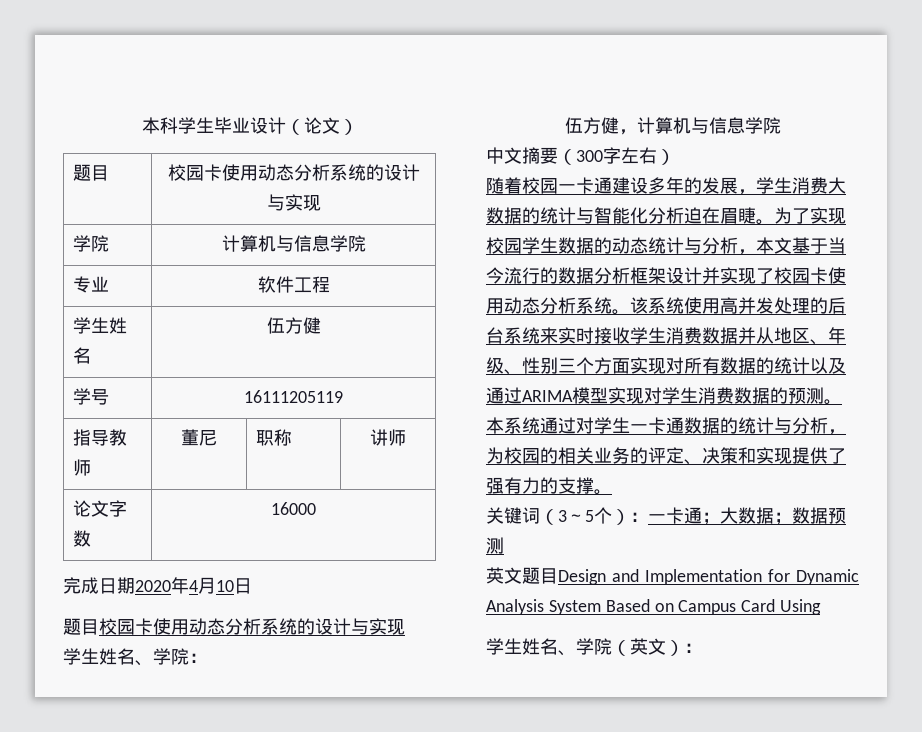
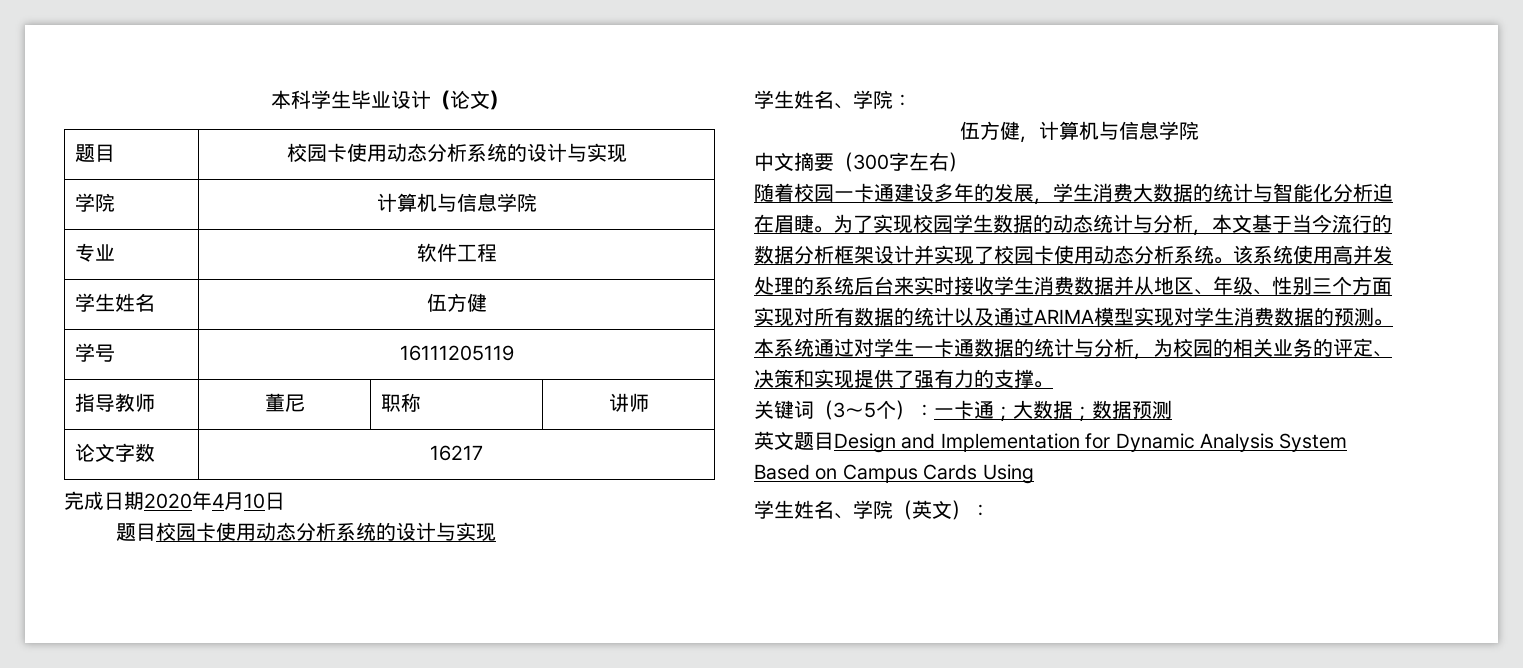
- 论文字数 | 16000
+ 论文字数 | 16217
- 该系统使用高并发处理的后台系统来实时接收学生消费数据并从地区、年级、性别三个方面实现对所有数据的统计以及通过ARIMA模型实现对学生消费数据的预测。
+ 该系统使用高并发处理的系统后台来实时接收学生消费数据并从地区、年级、性别三个方面实现对所有数据的统计以及通过ARIMA模型实现对学生消费数据的预测。
- 英文题目Design and Implementation for Dynamic Analysis System Based on Campus Card Using
+ 英文题目Design and Implementation for Dynamic Analysis System Based on Campus Cards Using

